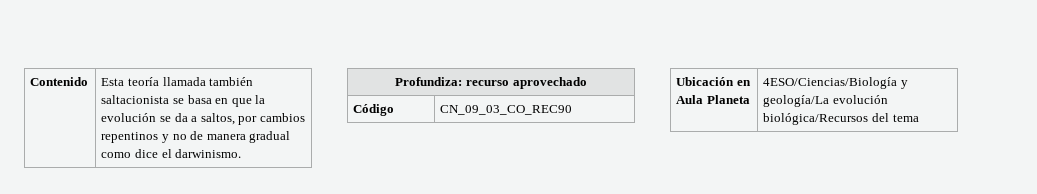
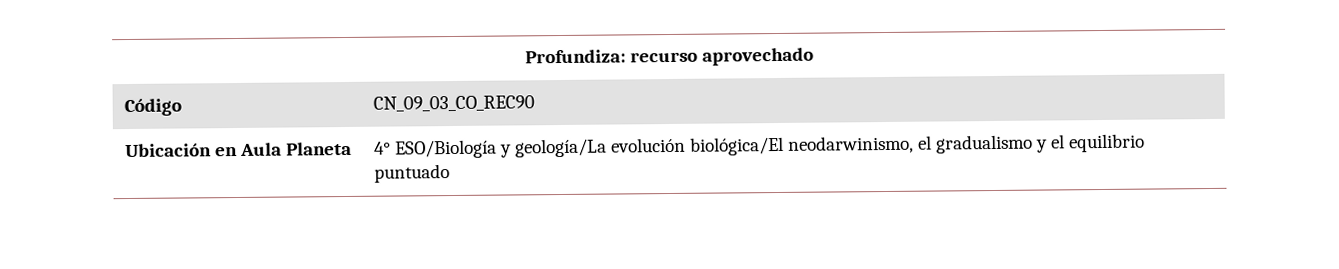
- Contenido | Esta teoría llamada también saltacionista se basa en que la evolución se da a saltos, por cambios repentinos y no de manera gradual como dice el darwinismo.
- Ubicación en Aula Planeta | 4ESO/Ciencias/Biología y geología/La evolución biológica/Recursos del tema
+ Ubicación en Aula Planeta | 4° ESO/Biología y geología/La evolución biológica/El neodarwinismo, el gradualismo y el equilibrio puntuado

